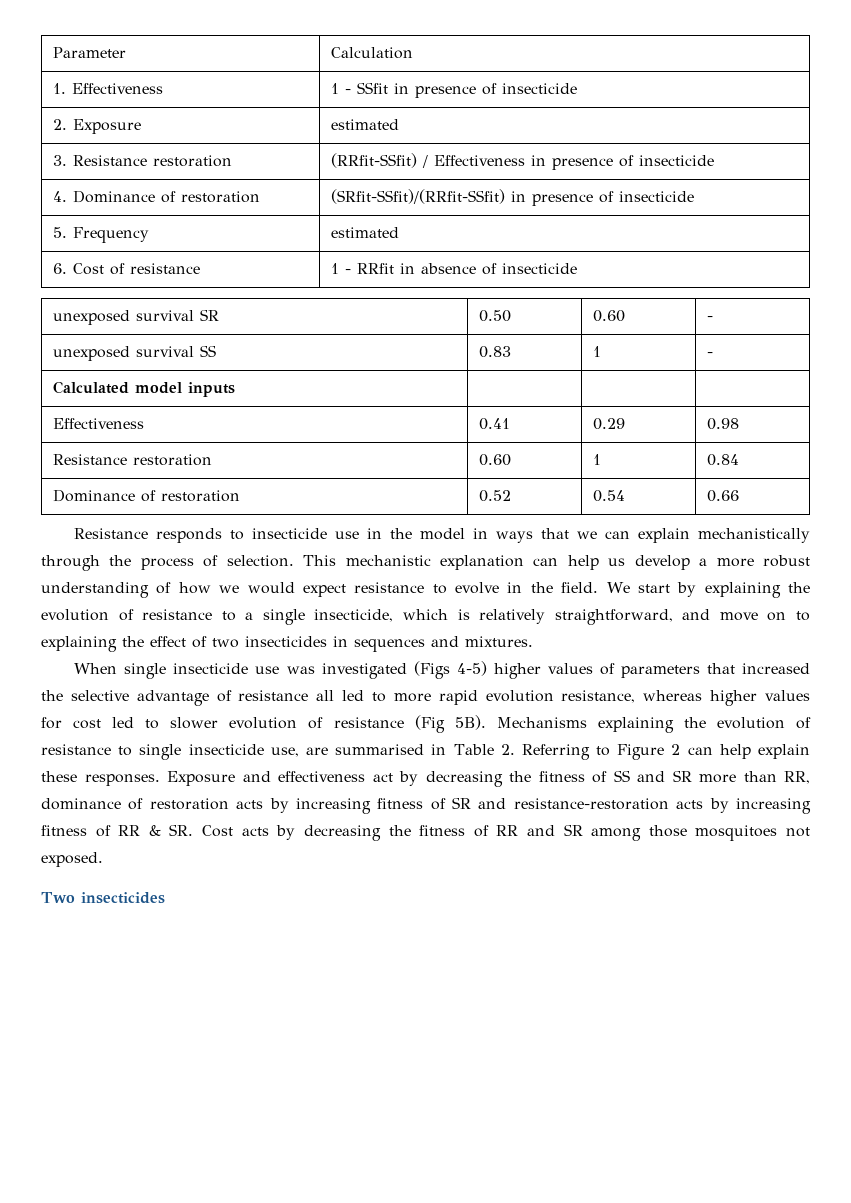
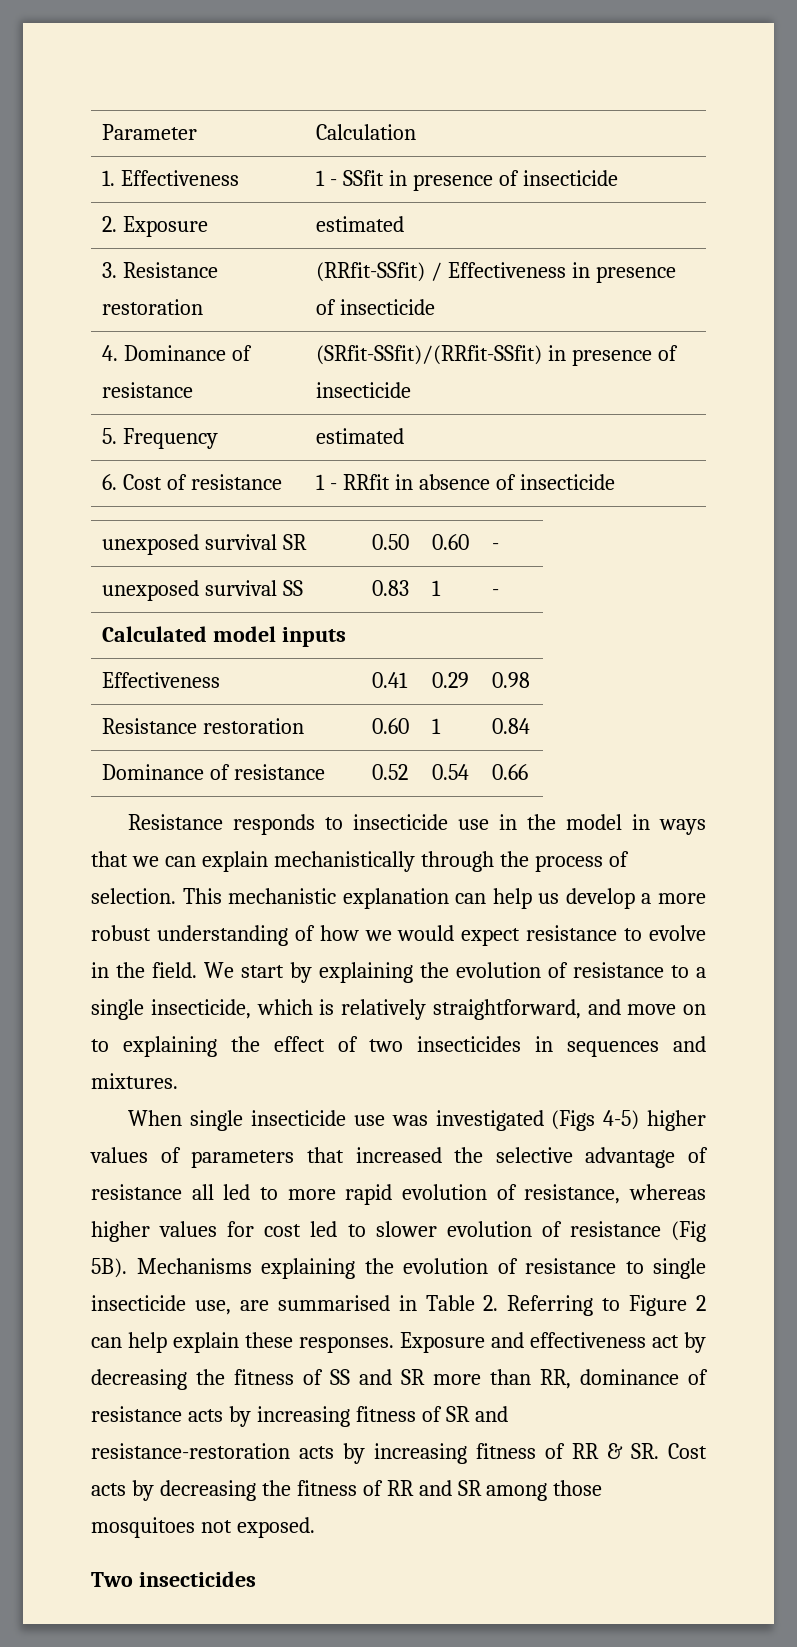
- 4. Dominance of restoration | (SRfit-SSfit)/(RRfit-SSfit) in presence of insecticide
+ 4. Dominance of resistance | (SRfit-SSfit)/(RRfit-SSfit) in presence of insecticide
- Dominance of restoration | 0.52 | 0.54 | 0.66
+ Dominance of resistance | 0.52 | 0.54 | 0.66
- When single insecticide use was investigated (Figs 4-5) higher values of parameters that increased the selective advantage of resistance all led to more rapid evolution resistance, whereas higher values for cost led to slower evolution of resistance (Fig 5B).
+ When single insecticide use was investigated (Figs 4-5) higher values of parameters that increased the selective advantage of resistance all led to more rapid evolution of resistance, whereas higher values for cost led to slower evolution of resistance (Fig 5B).
- Exposure and effectiveness act by decreasing the fitness of SS and SR more than RR, dominance of restoration acts by increasing fitness of SR and resistance-restoration acts by increasing fitness of RR & SR. Cost acts by decreasing the fitness of RR and SR among those mosquitoes not exposed.
+ Exposure and effectiveness act by decreasing the fitness of SS and SR more than RR, dominance of resistance acts by increasing fitness of SR and resistance-restoration acts by increasing fitness of RR & SR. Cost acts by decreasing the fitness of RR and SR among those mosquitoes not exposed.

